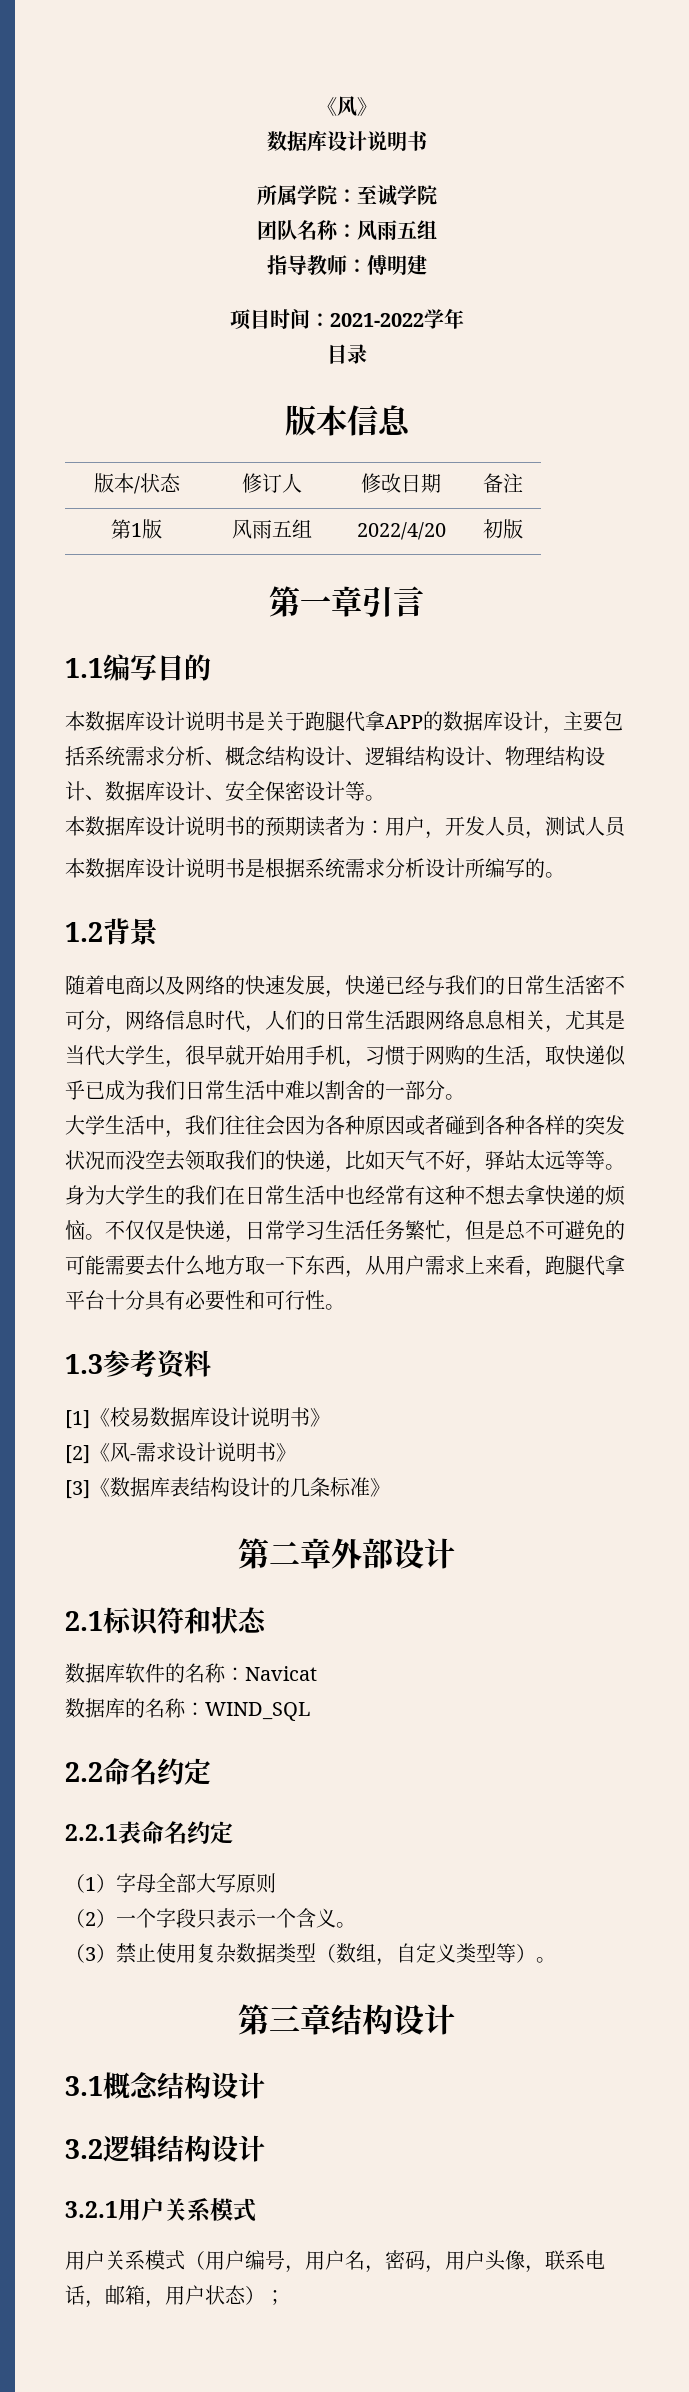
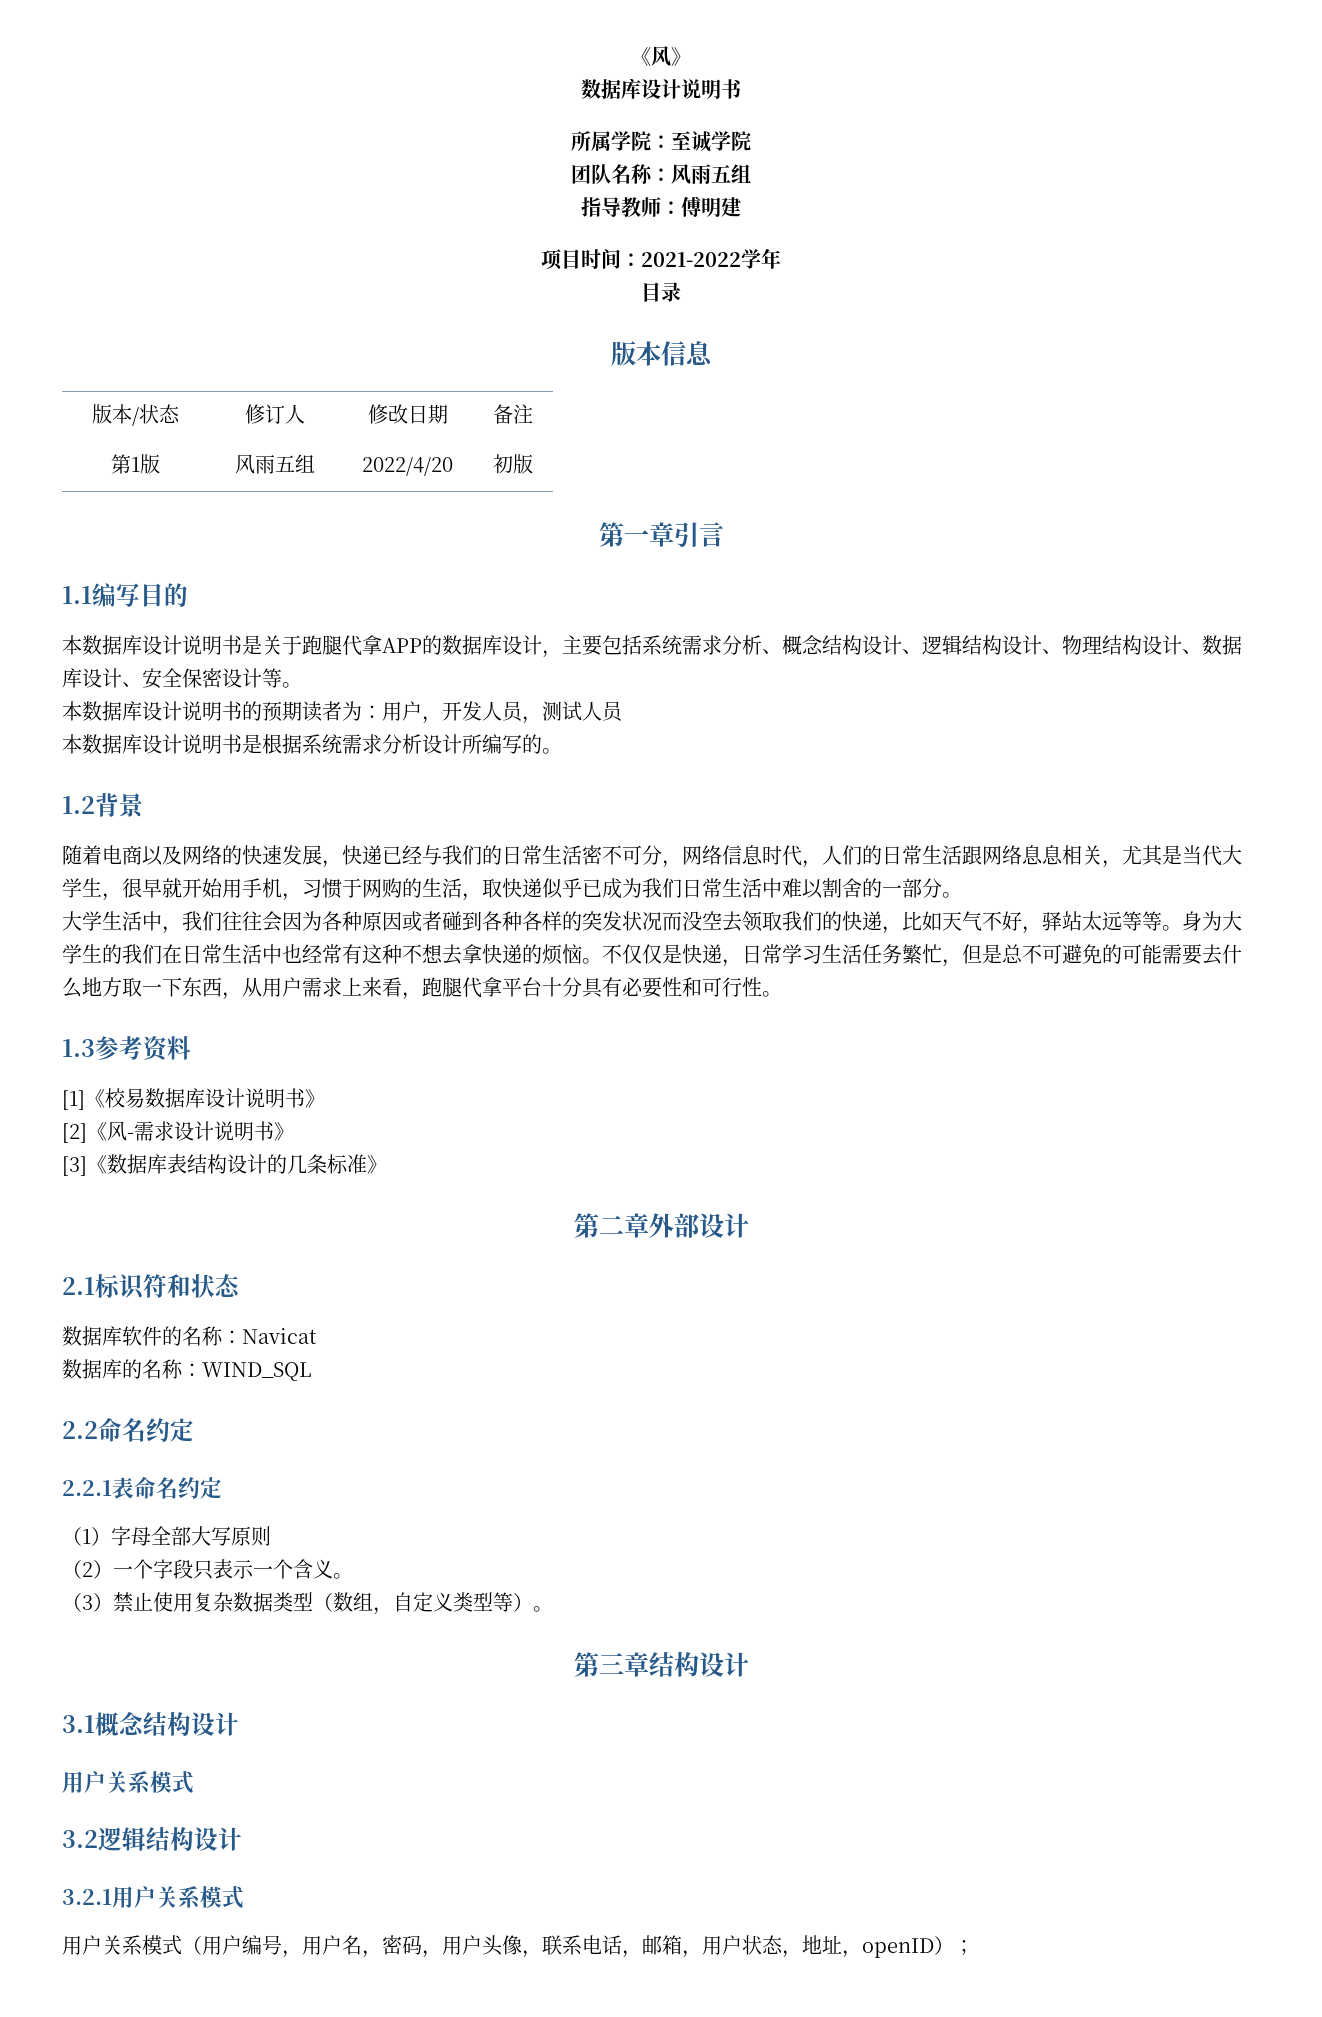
  3.1概念结构设计
+ 用户关系模式
- 用户关系模式（用户编号，用户名，密码，用户头像，联系电话，邮箱，用户状态）；
+ 用户关系模式（用户编号，用户名，密码，用户头像，联系电话，邮箱，用户状态，地址，openID）；

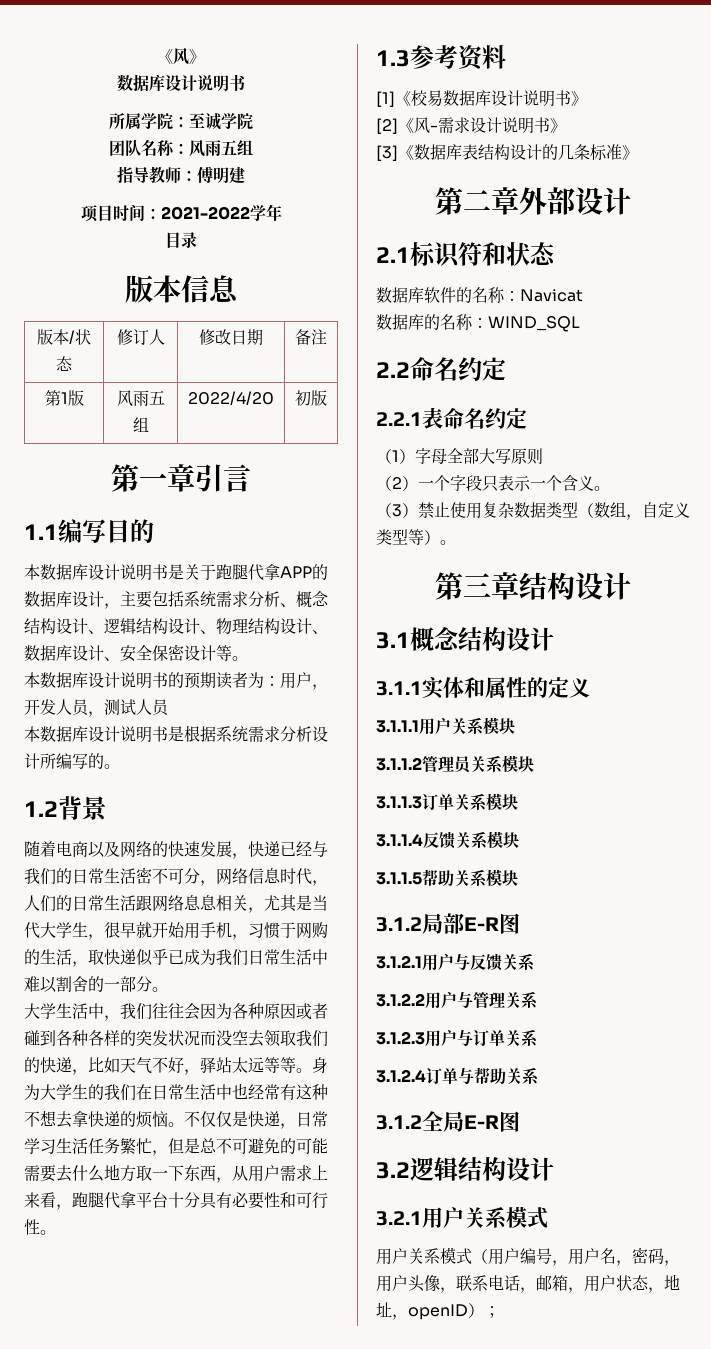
  3.1概念结构设计
- 用户关系模式
+ 3.1.1实体和属性的定义
+ 3.1.1.1用户关系模块
+ 3.1.1.2管理员关系模块
+ 3.1.1.3订单关系模块
+ 3.1.1.4反馈关系模块
+ 3.1.1.5帮助关系模块
+ 3.1.2局部E-R图
+ 3.1.2.1用户与反馈关系
+ 3.1.2.2用户与管理关系
+ 3.1.2.3用户与订单关系
+ 3.1.2.4订单与帮助关系
+ 3.1.2全局E-R图

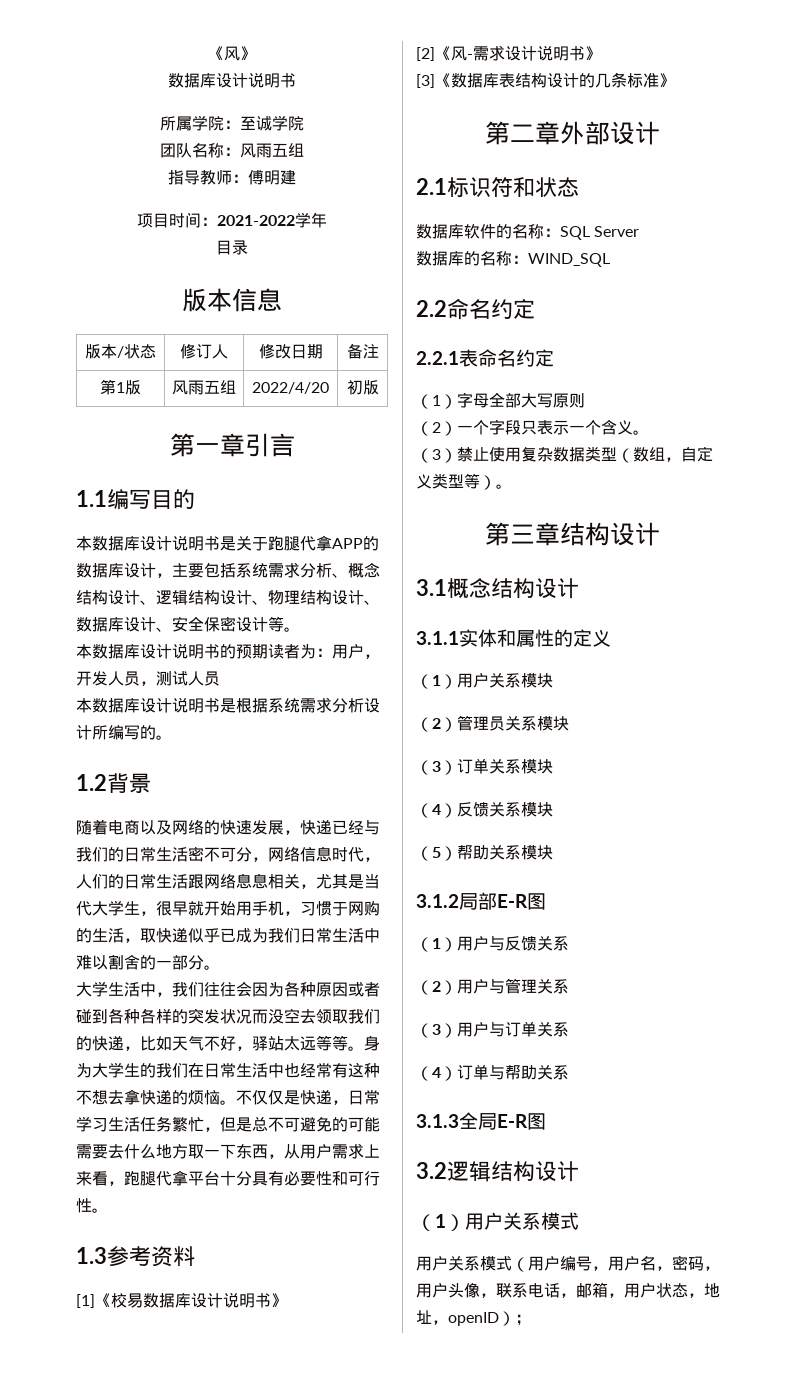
- 数据库软件的名称：Navicat
+ 数据库软件的名称：SQL Server
- 3.1.1.1用户关系模块
+ （1）用户关系模块
- 3.1.1.2管理员关系模块
+ （2）管理员关系模块
- 3.1.1.3订单关系模块
+ （3）订单关系模块
- 3.1.1.4反馈关系模块
+ （4）反馈关系模块
- 3.1.1.5帮助关系模块
+ （5）帮助关系模块
- 3.1.2.1用户与反馈关系
+ （1）用户与反馈关系
- 3.1.2.2用户与管理关系
+ （2）用户与管理关系
- 3.1.2.3用户与订单关系
+ （3）用户与订单关系
- 3.1.2.4订单与帮助关系
+ （4）订单与帮助关系
- 3.1.2全局E-R图
+ 3.1.3全局E-R图
- 3.2.1用户关系模式
+ （1）用户关系模式

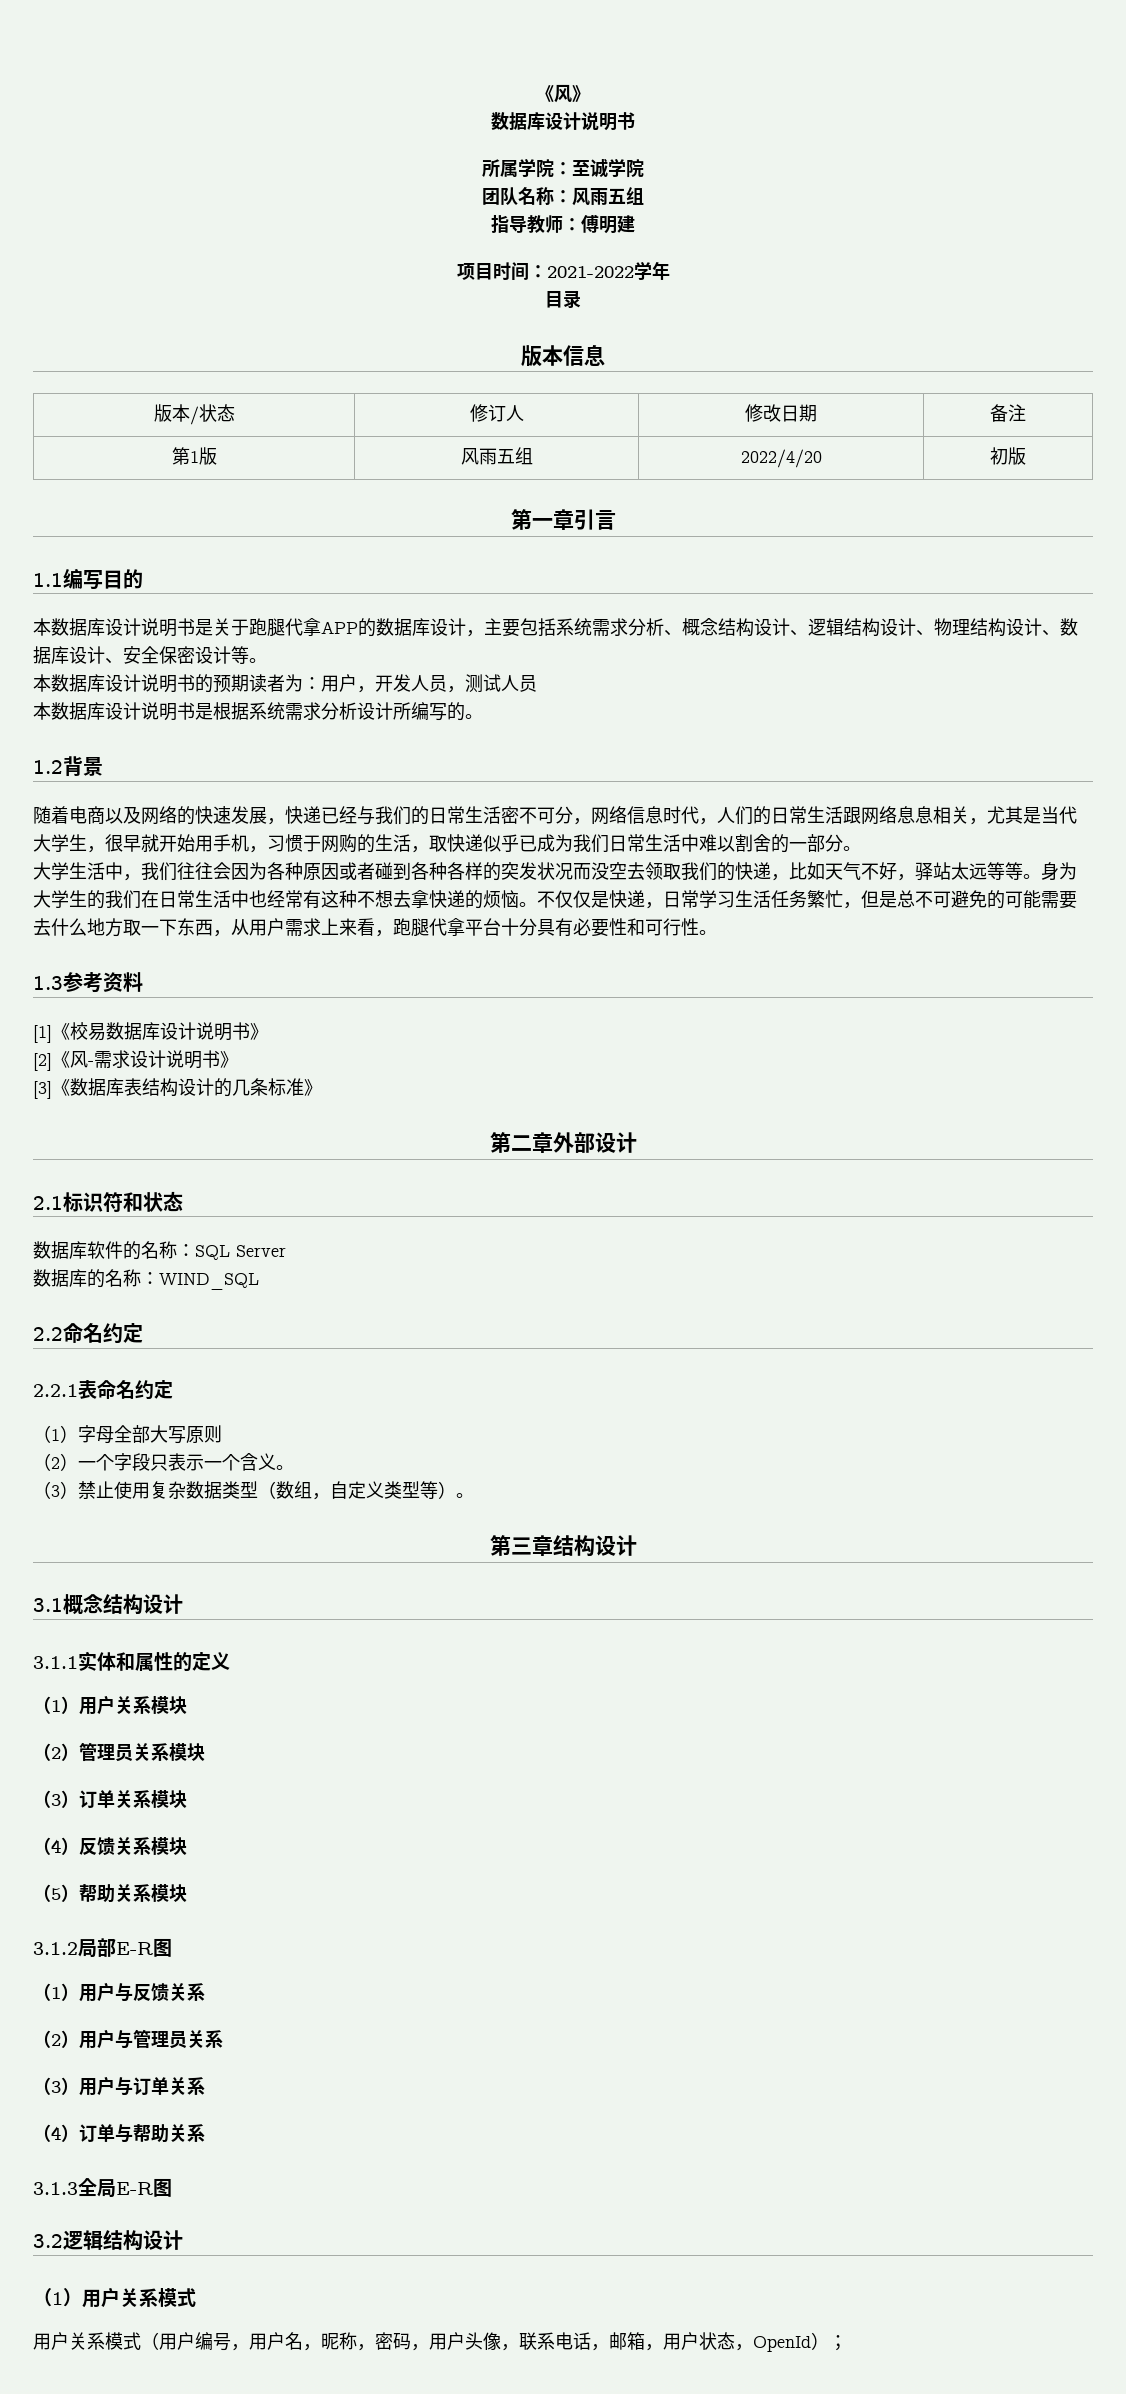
- （2）用户与管理关系
+ （2）用户与管理员关系
- 用户关系模式（用户编号，用户名，密码，用户头像，联系电话，邮箱，用户状态，地址，openID）；
+ 用户关系模式（用户编号，用户名，昵称，密码，用户头像，联系电话，邮箱，用户状态，OpenId）；

